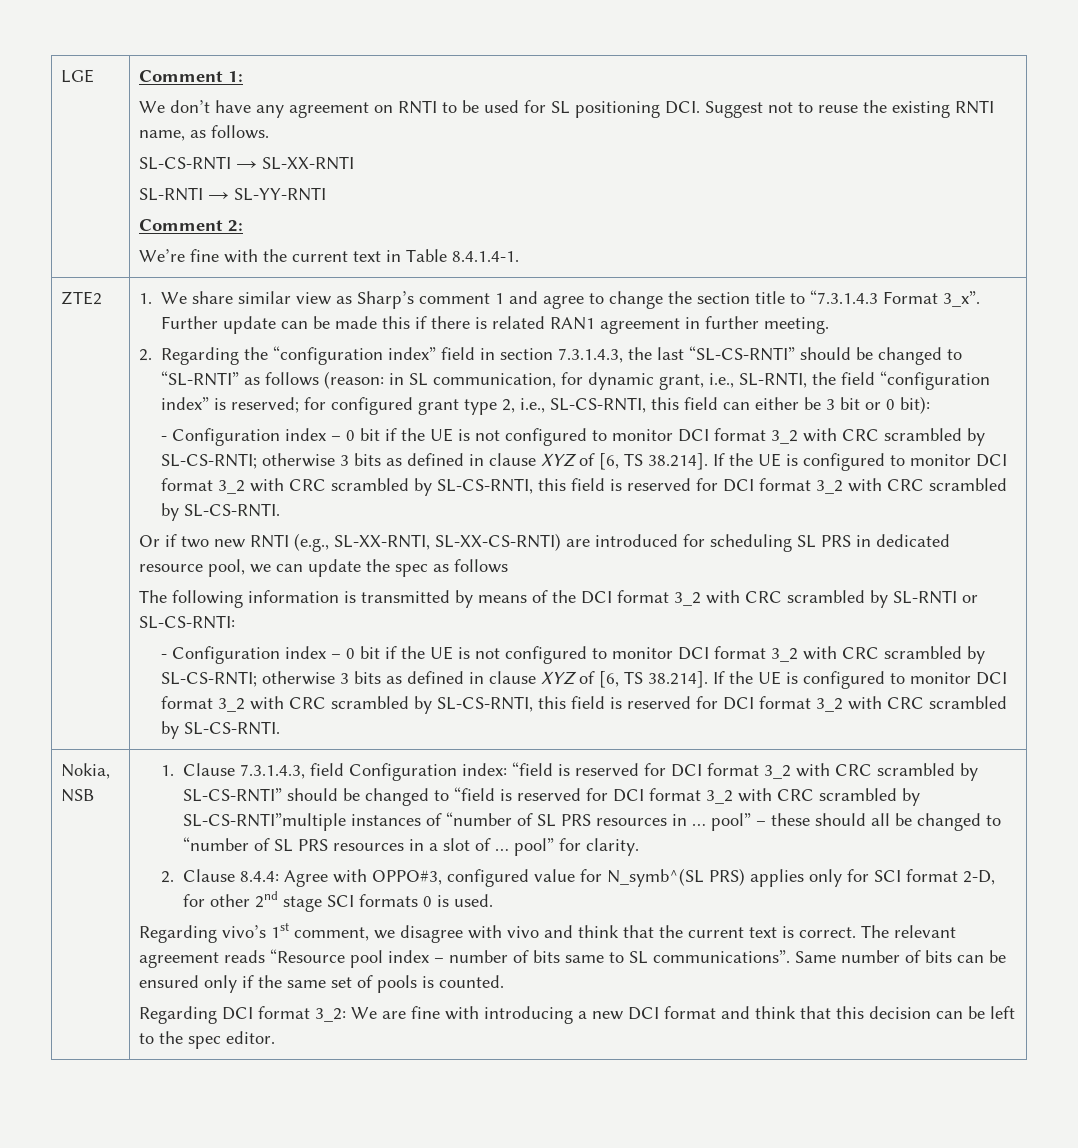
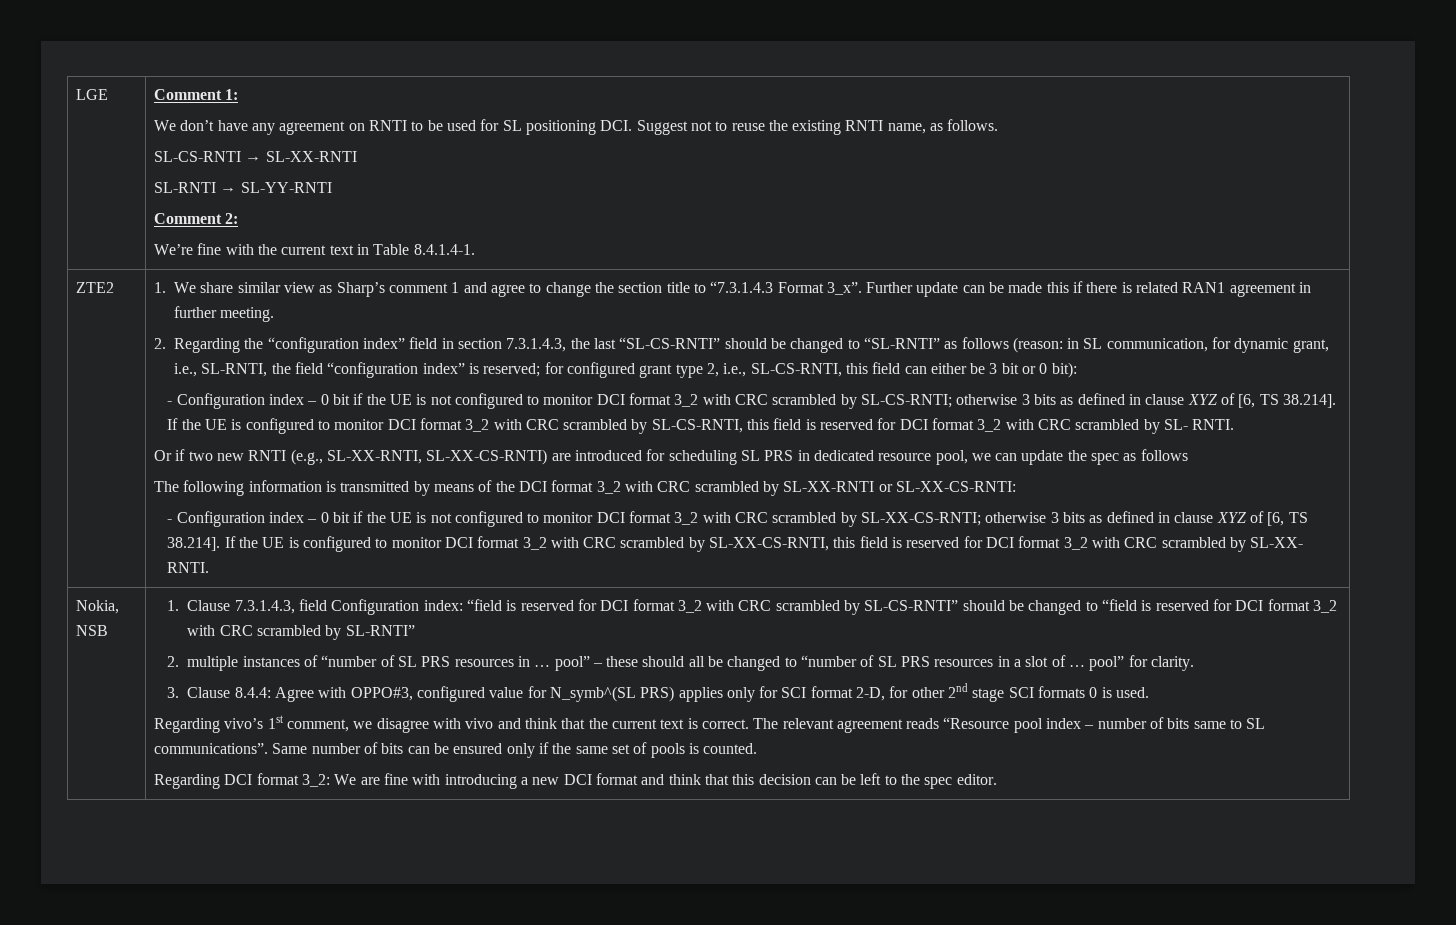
  for configured grant type 2, i.e., SL-CS-RNTI, this field can either be 3 bit or 0 bit):
- - Configuration index – 0 bit if the UE is not configured to monitor DCI format 3_2 with CRC scrambled by SL-CS-RNTI; otherwise 3 bits as defined in clause XYZ of [6, TS 38.214]. If the UE is configured to monitor DCI format 3_2 with CRC scrambled by SL-CS-RNTI, this field is reserved for DCI format 3_2 with CRC scrambled by SL-CS-RNTI.
+ - Configuration index – 0 bit if the UE is not configured to monitor DCI format 3_2 with CRC scrambled by SL-CS-RNTI; otherwise 3 bits as defined in clause XYZ of [6, TS 38.214]. If the UE is configured to monitor DCI format 3_2 with CRC scrambled by SL-CS-RNTI, this field is reserved for DCI format 3_2 with CRC scrambled by SL- RNTI.
- The following information is transmitted by means of the DCI format 3_2 with CRC scrambled by SL-RNTI or SL-CS-RNTI:
- - Configuration index – 0 bit if the UE is not configured to monitor DCI format 3_2 with CRC scrambled by SL-CS-RNTI; otherwise 3 bits as defined in clause XYZ of [6, TS 38.214]. If the UE is configured to monitor DCI format 3_2 with CRC scrambled by SL-CS-RNTI, this field is reserved for DCI format 3_2 with CRC scrambled by SL-CS-RNTI.
+ The following information is transmitted by means of the DCI format 3_2 with CRC scrambled by SL-XX-RNTI or SL-XX-CS-RNTI:
+ - Configuration index – 0 bit if the UE is not configured to monitor DCI format 3_2 with CRC scrambled by SL-XX-CS-RNTI; otherwise 3 bits as defined in clause XYZ of [6, TS 38.214]. If the UE is configured to monitor DCI format 3_2 with CRC scrambled by SL-XX-CS-RNTI, this field is reserved for DCI format 3_2 with CRC scrambled by SL-XX- RNTI.
- “field is reserved for DCI format 3_2 with CRC scrambled by SL-CS-RNTI” should be changed to “field is reserved for DCI format 3_2 with CRC scrambled by SL-CS-RNTI”multiple instances of “number of SL PRS resources in … pool” – these should all be changed to “number of SL PRS resources in a slot of … pool” for clarity.
+ “field is reserved for DCI format 3_2 with CRC scrambled by SL-CS-RNTI” should be changed to “field is reserved for DCI format 3_2 with CRC scrambled by SL-RNTI”
+ 2. multiple instances of “number of SL PRS resources in … pool” – these should all be changed to “number of SL PRS resources in a slot of … pool” for clarity.
- 2. Clause 8.4.4: Agree with OPPO#3, configured value for N_symb^(SL PRS) applies only for SCI format 2-D, for other 2nd stage SCI formats 0 is used.
+ 3. Clause 8.4.4: Agree with OPPO#3, configured value for N_symb^(SL PRS) applies only for SCI format 2-D, for other 2nd stage SCI formats 0 is used.

